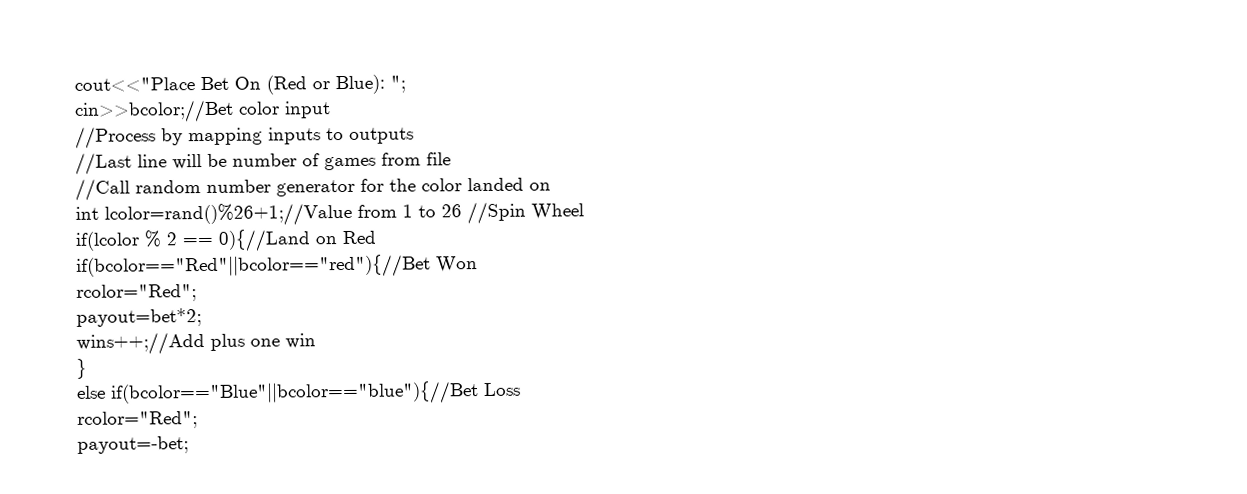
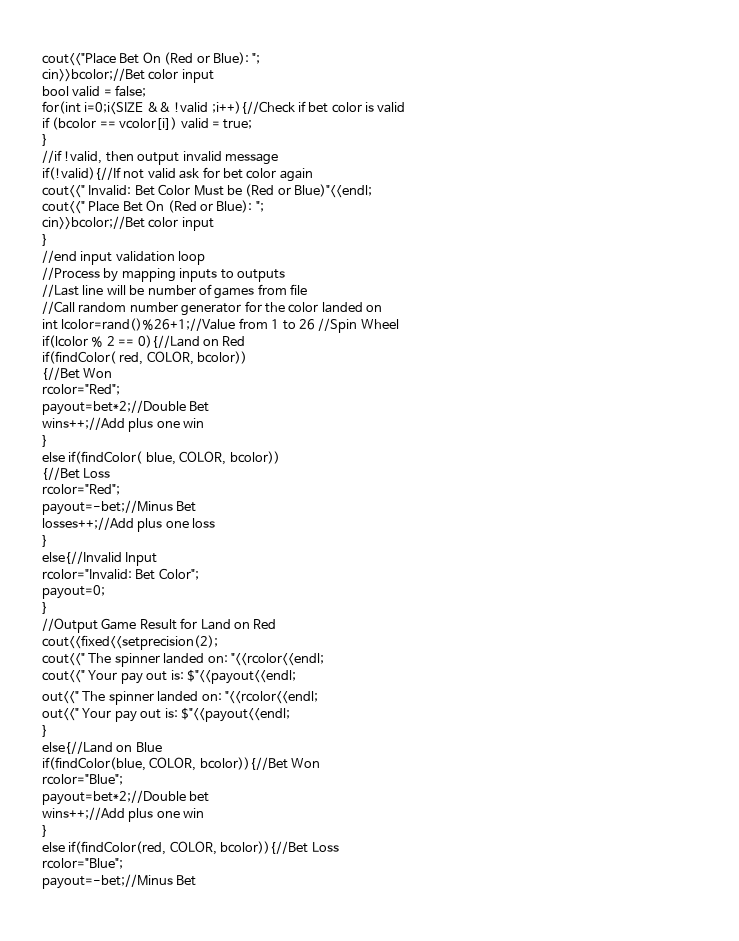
+ bool valid = false;
+ for(int i=0;i<SIZE && !valid ;i++){//Check if bet color is valid
+ if (bcolor == vcolor[i]) valid = true;
+ }
+ //if !valid, then output invalid message
+ if(!valid){//If not valid ask for bet color again
+ cout<<" Invalid: Bet Color Must be (Red or Blue)"<<endl;
+ cout<<" Place Bet On (Red or Blue): ";
+ cin>>bcolor;//Bet color input
+ }
+ //end input validation loop
- if(bcolor=="Red"||bcolor=="red"){//Bet Won
+ if(findColor( red, COLOR, bcolor))
+ {//Bet Won
- payout=bet*2;
+ payout=bet*2;//Double Bet
  wins++;//Add plus one win
  }
- else if(bcolor=="Blue"||bcolor=="blue"){//Bet Loss
+ else if(findColor( blue, COLOR, bcolor))
+ {//Bet Loss
  rcolor="Red";
- payout=-bet;
+ payout=-bet;//Minus Bet
+ losses++;//Add plus one loss
+ }
+ else{//Invalid Input
+ rcolor="Invalid: Bet Color";
+ payout=0;
+ }
+ //Output Game Result for Land on Red
+ cout<<fixed<<setprecision(2);
+ cout<<" The spinner landed on: "<<rcolor<<endl;
+ cout<<" Your pay out is: $"<<payout<<endl;
+ out<<" The spinner landed on: "<<rcolor<<endl;
+ out<<" Your pay out is: $"<<payout<<endl;
+ }
+ else{//Land on Blue
+ if(findColor(blue, COLOR, bcolor)){//Bet Won
+ rcolor="Blue";
+ payout=bet*2;//Double bet
+ wins++;//Add plus one win
+ }
+ else if(findColor(red, COLOR, bcolor)){//Bet Loss
+ rcolor="Blue";
+ payout=-bet;//Minus Bet

